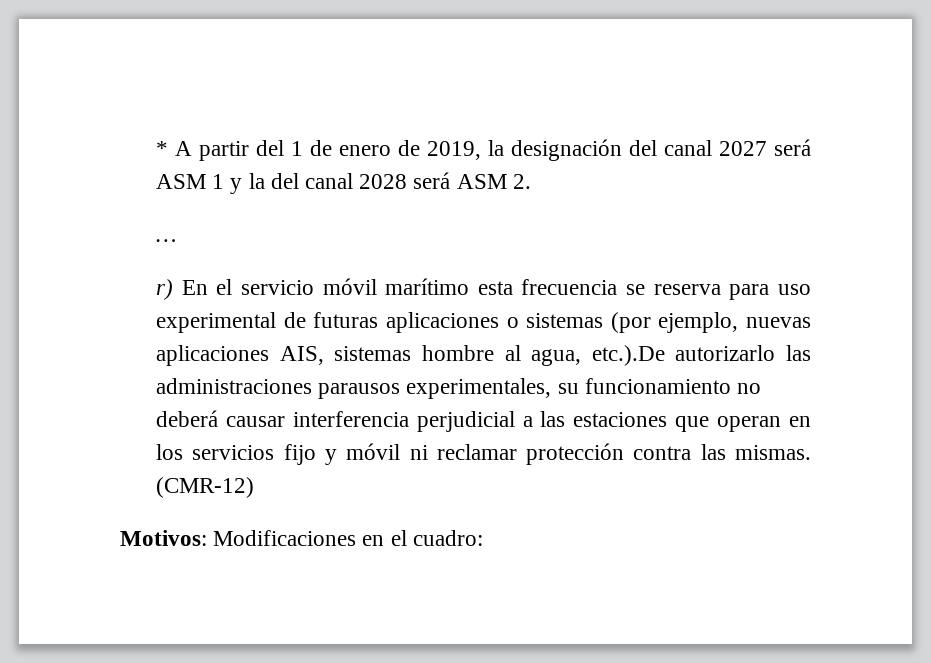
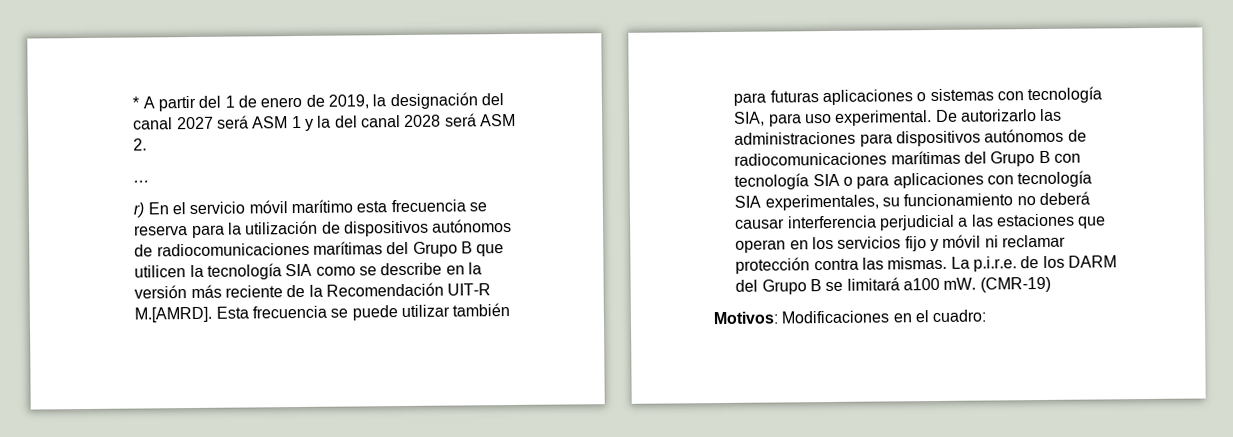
- r) En el servicio móvil marítimo esta frecuencia se reserva para uso experimental de futuras aplicaciones o sistemas (por ejemplo, nuevas aplicaciones AIS, sistemas hombre al agua, etc.).De autorizarlo las administraciones parausos experimentales, su funcionamiento no deberá causar interferencia perjudicial a las estaciones que operan en los servicios fijo y móvil ni reclamar protección contra las mismas.
+ r) En el servicio móvil marítimo esta frecuencia se reserva para la utilización de dispositivos autónomos de radiocomunicaciones marítimas del Grupo B que utilicen la tecnología SIA como se describe en la versión más reciente de la Recomendación UIT-R M.[AMRD]. Esta frecuencia se puede utilizar también para futuras aplicaciones o sistemas con tecnología SIA, para uso experimental. De autorizarlo las administraciones para dispositivos autónomos de radiocomunicaciones marítimas del Grupo B con tecnología SIA o para aplicaciones con tecnología SIA experimentales, su funcionamiento no deberá causar interferencia perjudicial a las estaciones que operan en los servicios fijo y móvil ni reclamar protección contra las mismas.
- (CMR-12)
+ La p.i.r.e. de los DARM del Grupo B se limitará a100 mW. (CMR-19)

